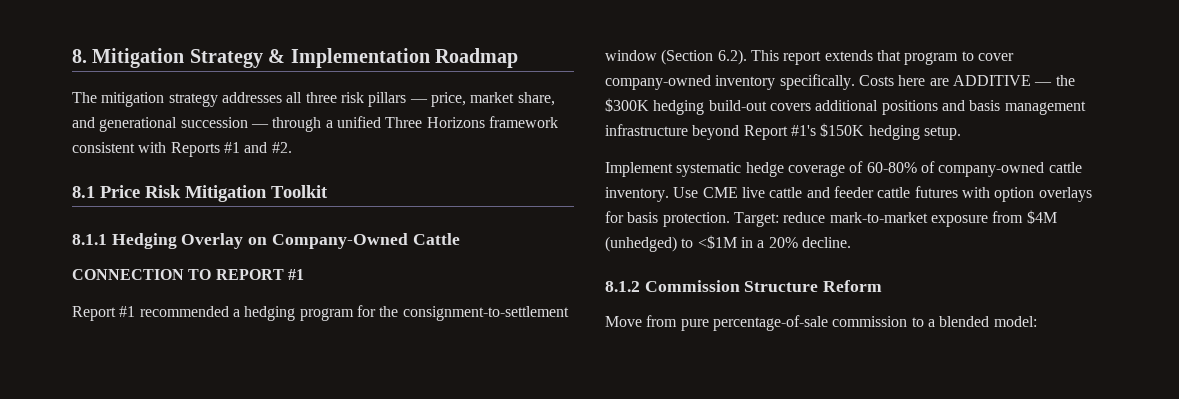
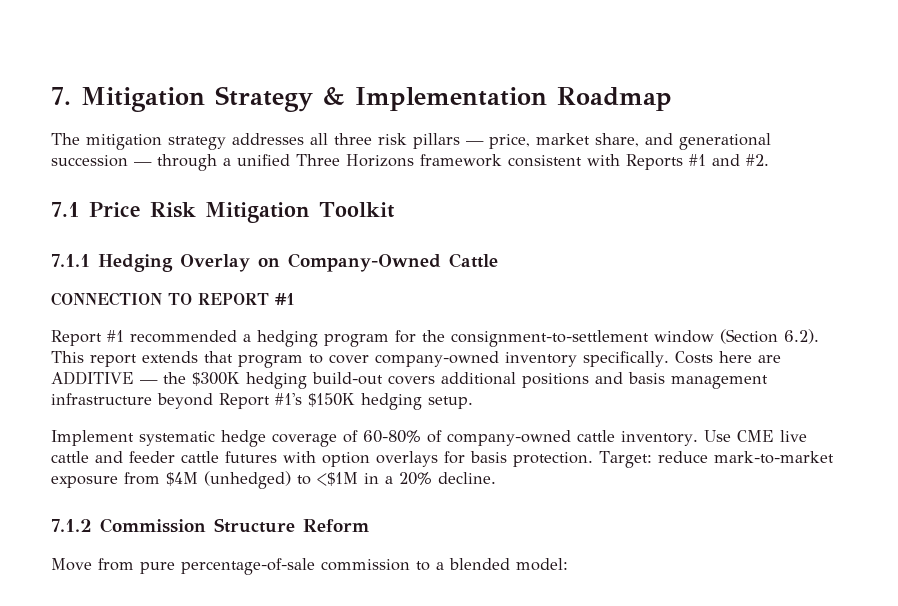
- 8. Mitigation Strategy & Implementation Roadmap
+ 7. Mitigation Strategy & Implementation Roadmap
- 8.1 Price Risk Mitigation Toolkit
+ 7.1 Price Risk Mitigation Toolkit
- 8.1.1 Hedging Overlay on Company-Owned Cattle
+ 7.1.1 Hedging Overlay on Company-Owned Cattle
- 8.1.2 Commission Structure Reform
+ 7.1.2 Commission Structure Reform

